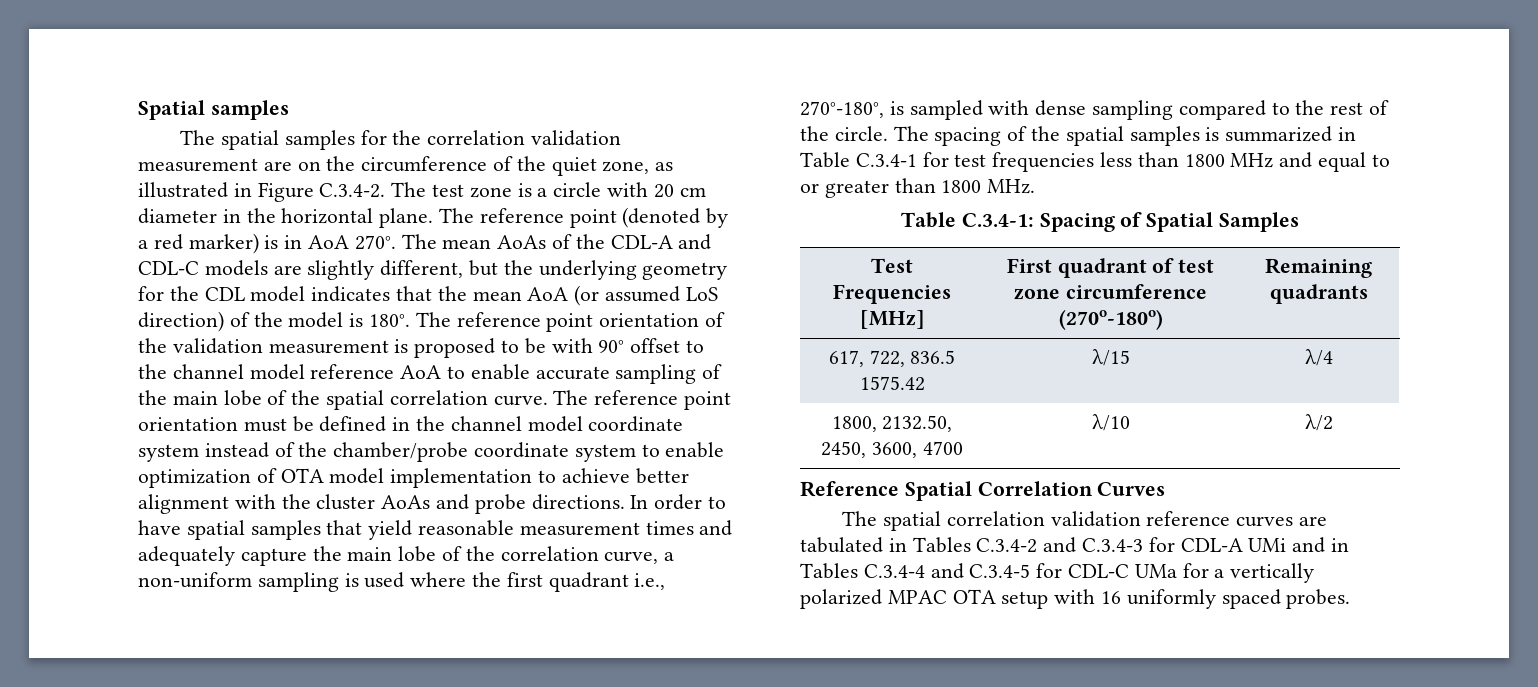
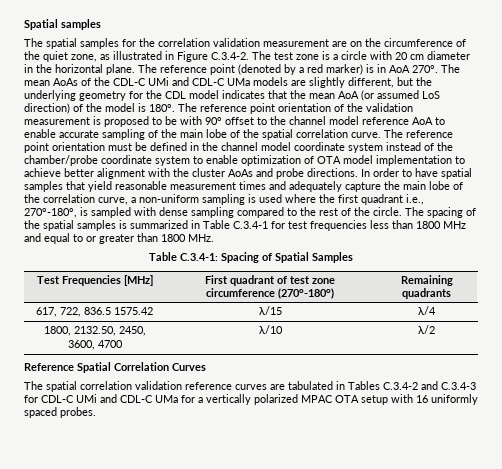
- The mean AoAs of the CDL-A and CDL-C models are slightly different, but the underlying geometry for the CDL model indicates that the mean AoA (or assumed LoS direction) of the model is 180°.
+ The mean AoAs of the CDL-C UMi and CDL-C UMa models are slightly different, but the underlying geometry for the CDL model indicates that the mean AoA (or assumed LoS direction) of the model is 180°.
- The spatial correlation validation reference curves are tabulated in Tables C.3.4-2 and C.3.4-3 for CDL-A UMi and in Tables C.3.4-4 and C.3.4-5 for CDL-C UMa for a vertically polarized MPAC OTA setup with 16 uniformly spaced probes.
+ The spatial correlation validation reference curves are tabulated in Tables C.3.4-2 and C.3.4-3 for CDL-C UMi and CDL-C UMa for a vertically polarized MPAC OTA setup with 16 uniformly spaced probes.

